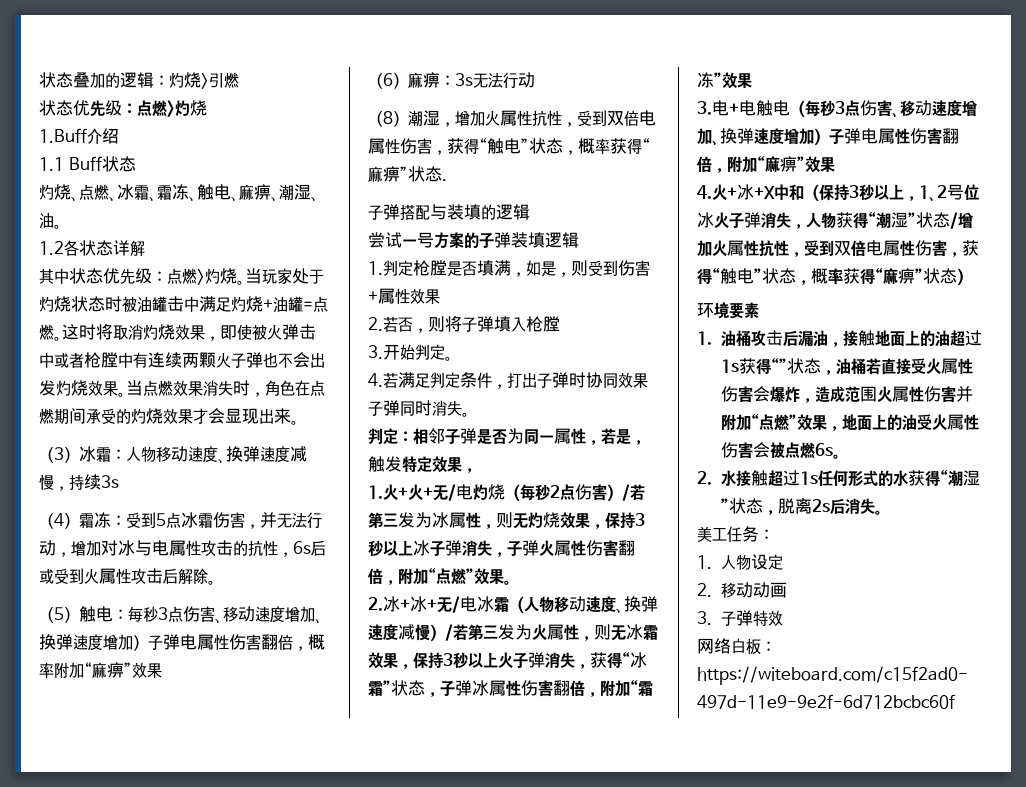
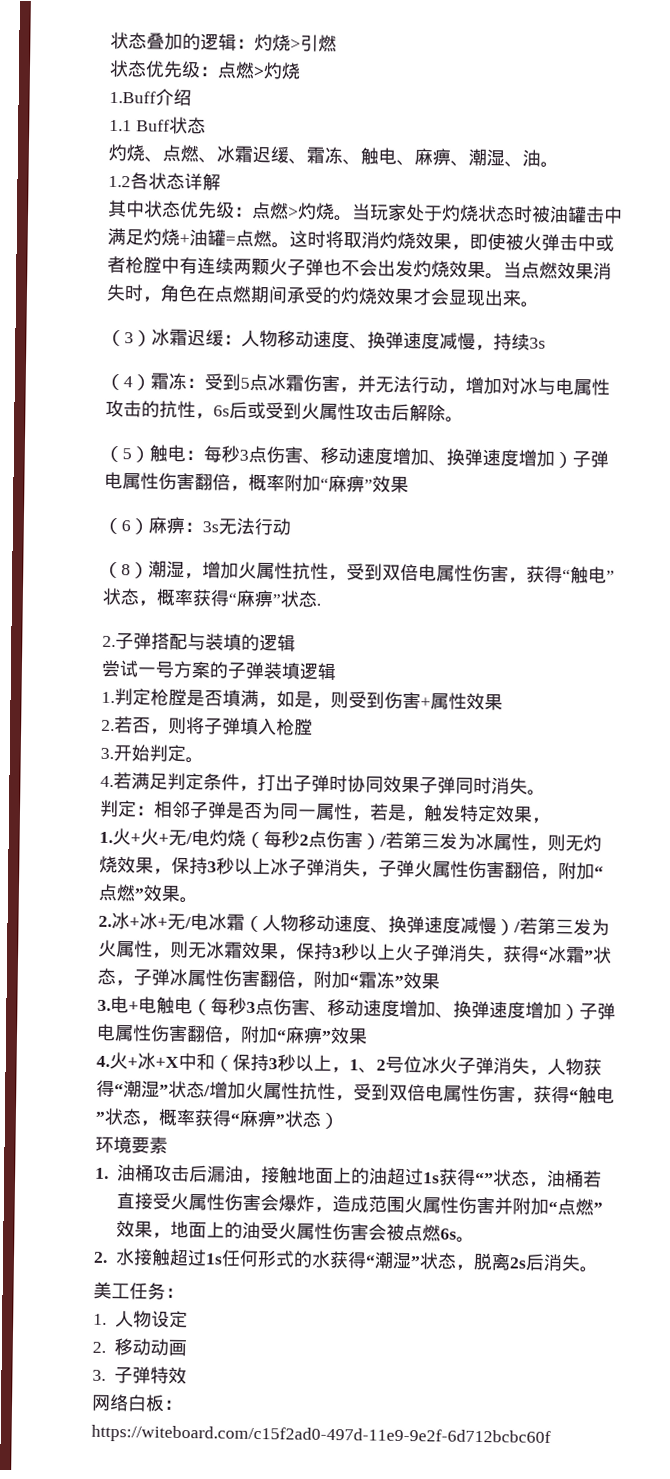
- 灼烧、点燃、冰霜、霜冻、触电、麻痹、潮湿、油。
+ 灼烧、点燃、冰霜迟缓、霜冻、触电、麻痹、潮湿、油。
- （3）冰霜：人物移动速度、换弹速度减慢，持续3s
+ （3）冰霜迟缓：人物移动速度、换弹速度减慢，持续3s
- 子弹搭配与装填的逻辑
+ 2.子弹搭配与装填的逻辑

